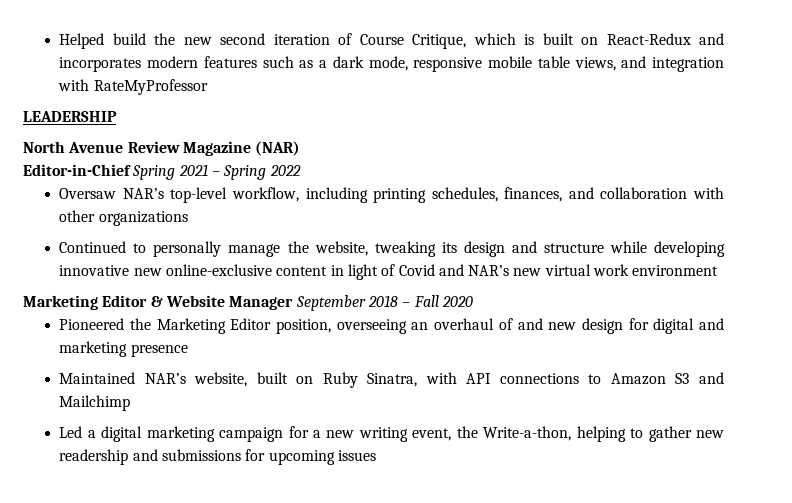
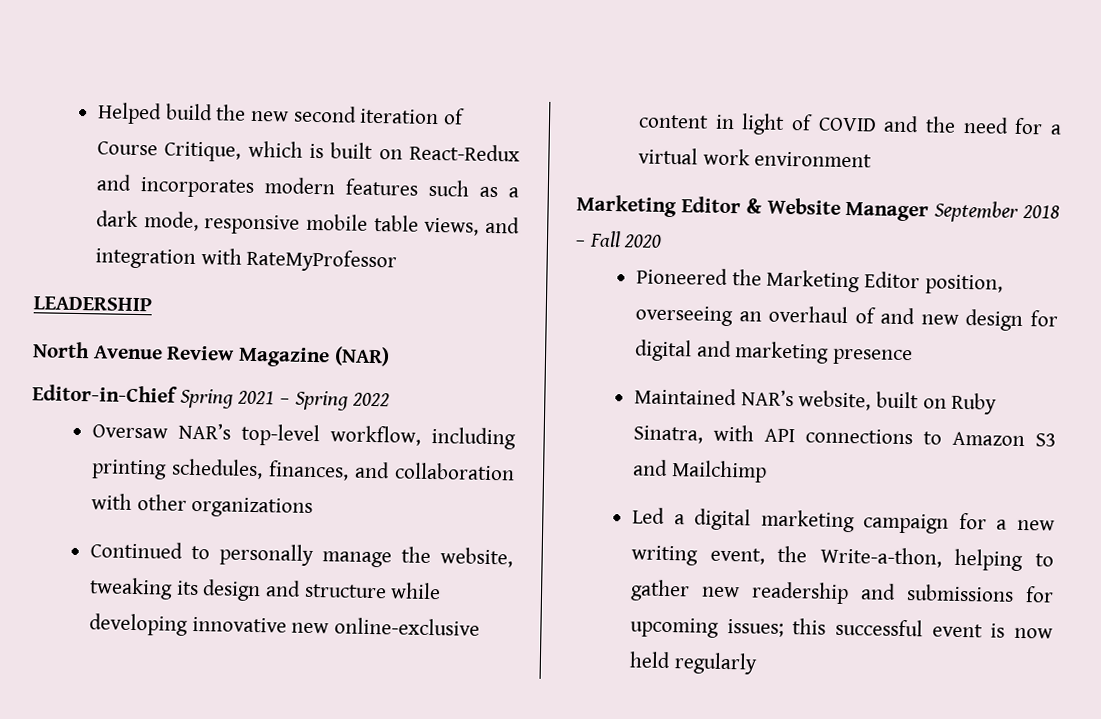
- Continued to personally manage the website, tweaking its design and structure while developing innovative new online-exclusive content in light of Covid and NAR’s new virtual work environment
+ Continued to personally manage the website, tweaking its design and structure while developing innovative new online-exclusive content in light of COVID and the need for a virtual work environment
- Led a digital marketing campaign for a new writing event, the Write-a-thon, helping to gather new readership and submissions for upcoming issues
+ Led a digital marketing campaign for a new writing event, the Write-a-thon, helping to gather new readership and submissions for upcoming issues; this successful event is now held regularly

